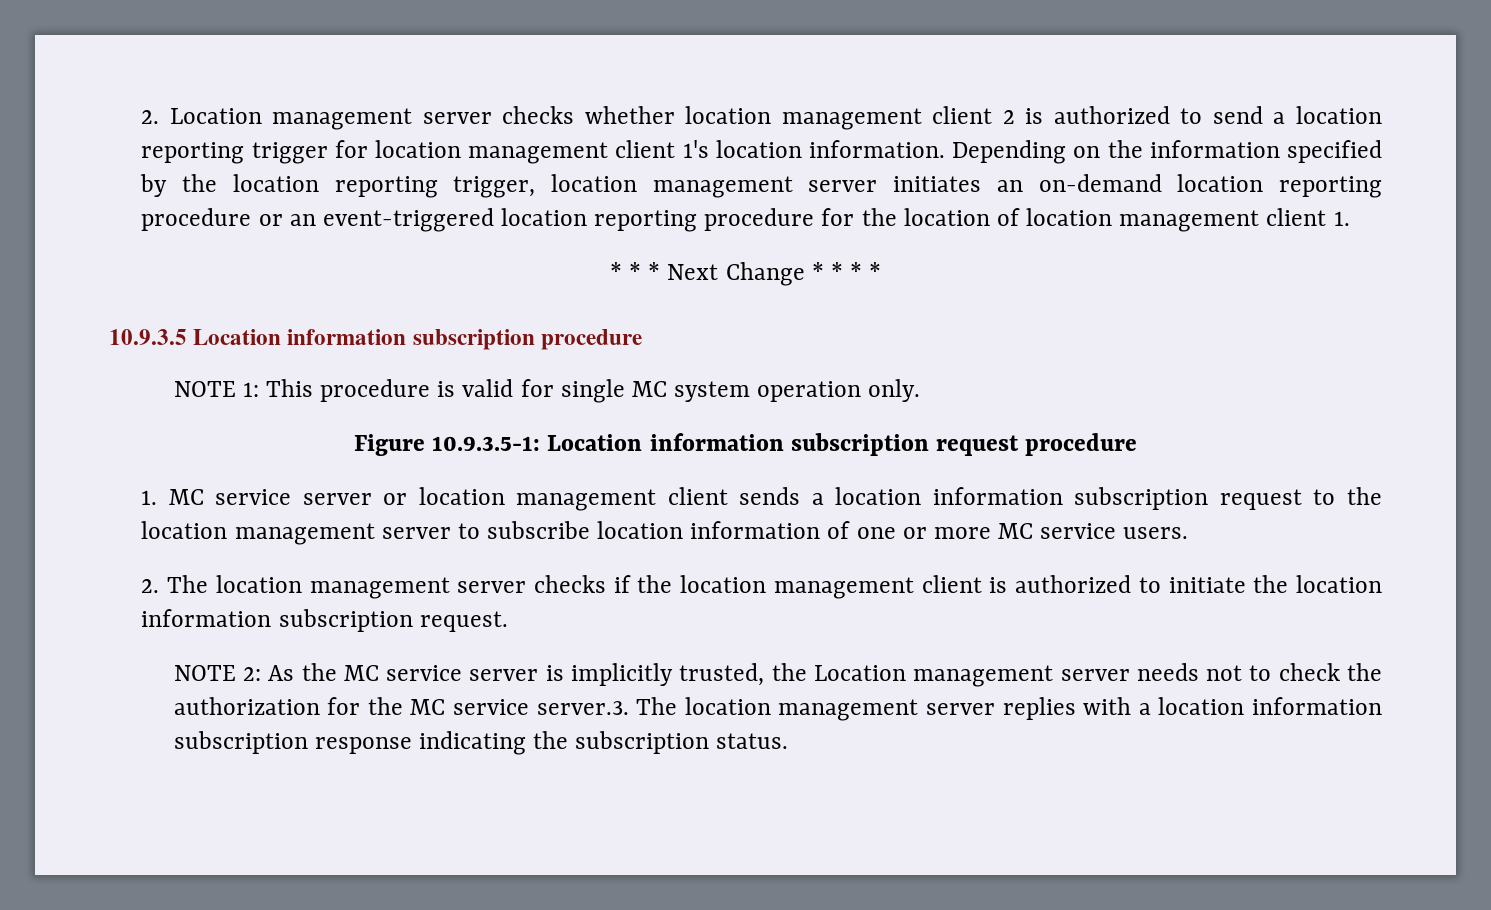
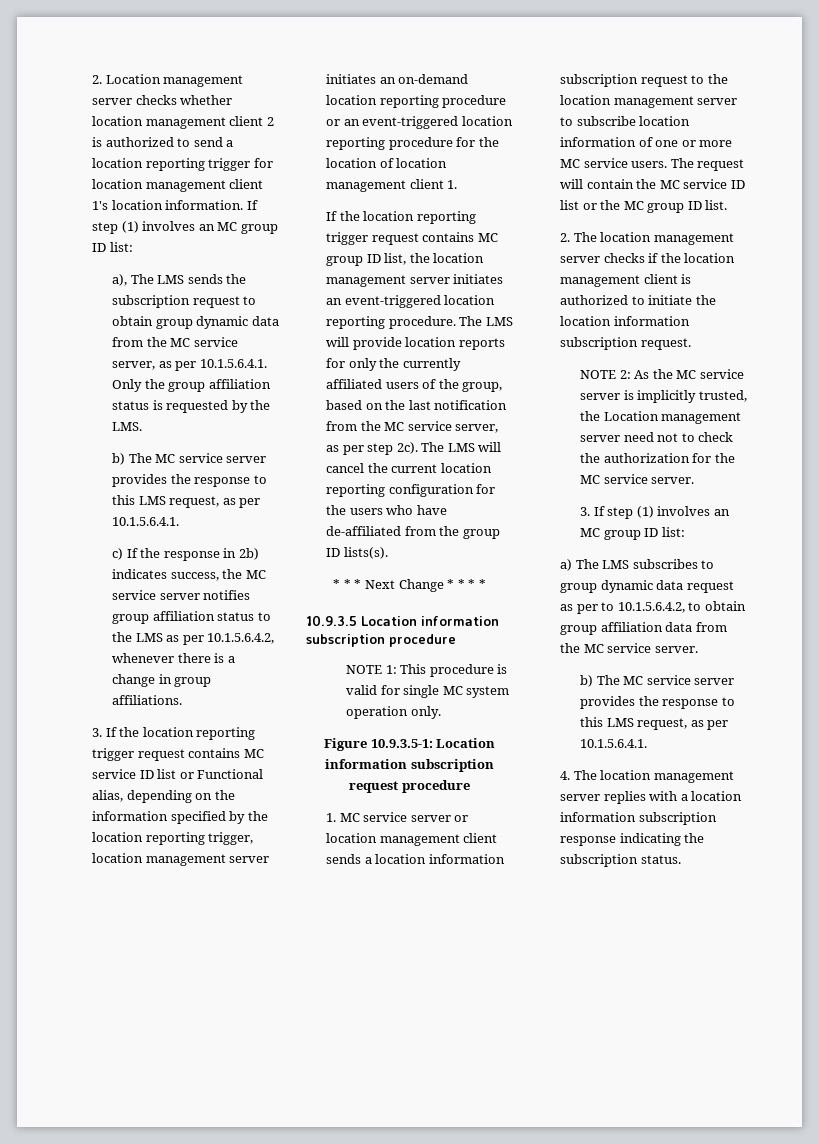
- 2. Location management server checks whether location management client 2 is authorized to send a location reporting trigger for location management client 1's location information. Depending on the information specified by the location reporting trigger, location management server initiates an on-demand location reporting procedure or an event-triggered location reporting procedure for the location of location management client 1.
+ 2. Location management server checks whether location management client 2 is authorized to send a location reporting trigger for location management client 1's location information. If step (1) involves an MC group ID list:
+ a), The LMS sends the subscription request to obtain group dynamic data from the MC service server, as per 10.1.5.6.4.1. Only the group affiliation status is requested by the LMS.
+ b) The MC service server provides the response to this LMS request, as per 10.1.5.6.4.1.
+ c) If the response in 2b) indicates success, the MC service server notifies group affiliation status to the LMS as per 10.1.5.6.4.2, whenever there is a change in group affiliations.
+ 3. If the location reporting trigger request contains MC service ID list or Functional alias, depending on the information specified by the location reporting trigger, location management server initiates an on-demand location reporting procedure or an event-triggered location reporting procedure for the location of location management client 1.
+ If the location reporting trigger request contains MC group ID list, the location management server initiates an event-triggered location reporting procedure. The LMS will provide location reports for only the currently affiliated users of the group, based on the last notification from the MC service server, as per step 2c). The LMS will cancel the current location reporting configuration for the users who have de-affiliated from the group ID lists(s).
+ The request will contain the MC service ID list or the MC group ID list.
- NOTE 2: As the MC service server is implicitly trusted, the Location management server needs not to check the authorization for the MC service server.3. The location management server replies with a location information subscription response indicating the subscription status.
+ NOTE 2: As the MC service server is implicitly trusted, the Location management server need not to check the authorization for the MC service server.
+ 3. If step (1) involves an MC group ID list:
+ a) The LMS subscribes to group dynamic data request as per to 10.1.5.6.4.2, to obtain group affiliation data from the MC service server.
+ b) The MC service server provides the response to this LMS request, as per 10.1.5.6.4.1.
+ 4. The location management server replies with a location information subscription response indicating the subscription status.

